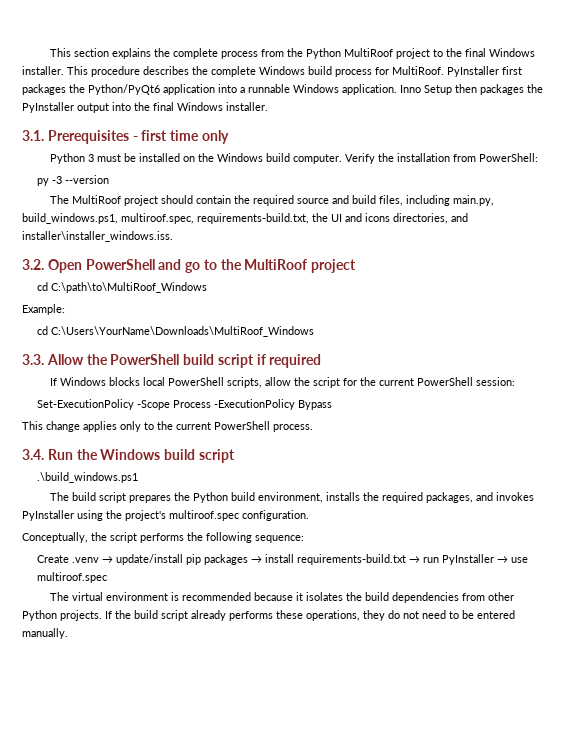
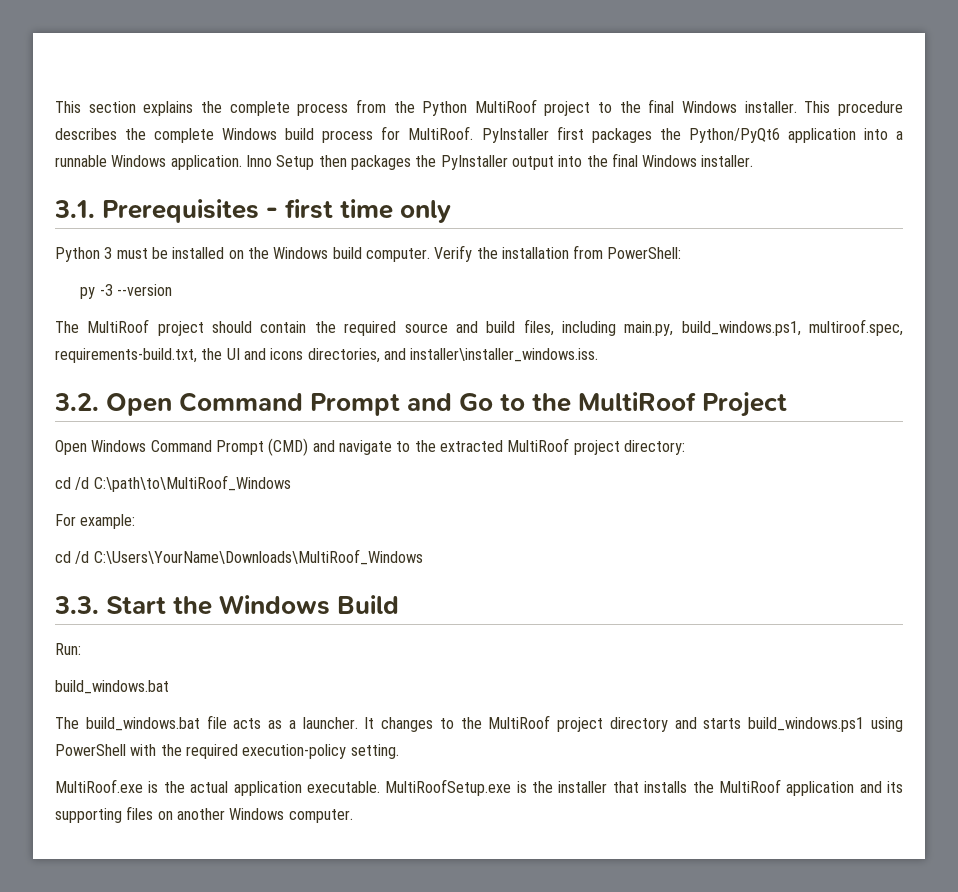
- 3.2. Open PowerShell and go to the MultiRoof project
- cd C:\path\to\MultiRoof_Windows
- Example:
- cd C:\Users\YourName\Downloads\MultiRoof_Windows
- 3.3. Allow the PowerShell build script if required
- If Windows blocks local PowerShell scripts, allow the script for the current PowerShell session:
- Set-ExecutionPolicy -Scope Process -ExecutionPolicy Bypass
- This change applies only to the current PowerShell process.
- 3.4. Run the Windows build script
- .\build_windows.ps1
- The build script prepares the Python build environment, installs the required packages, and invokes PyInstaller using the project's multiroof.spec configuration.
- Conceptually, the script performs the following sequence:
- Create .venv → update/install pip packages → install requirements-build.txt → run PyInstaller → use multiroof.spec
- The virtual environment is recommended because it isolates the build dependencies from other Python projects. If the build script already performs these operations, they do not need to be entered manually.
+ 3.2. Open Command Prompt and Go to the MultiRoof Project
+ Open Windows Command Prompt (CMD) and navigate to the extracted MultiRoof project directory:
+ cd /d C:\path\to\MultiRoof_Windows
+ For example:
+ cd /d C:\Users\YourName\Downloads\MultiRoof_Windows
+ 3.3. Start the Windows Build
+ Run:
+ build_windows.bat
+ The build_windows.bat file acts as a launcher. It changes to the MultiRoof project directory and starts build_windows.ps1 using PowerShell with the required execution-policy setting.
+ MultiRoof.exe is the actual application executable. MultiRoofSetup.exe is the installer that installs the MultiRoof application and its supporting files on another Windows computer.

